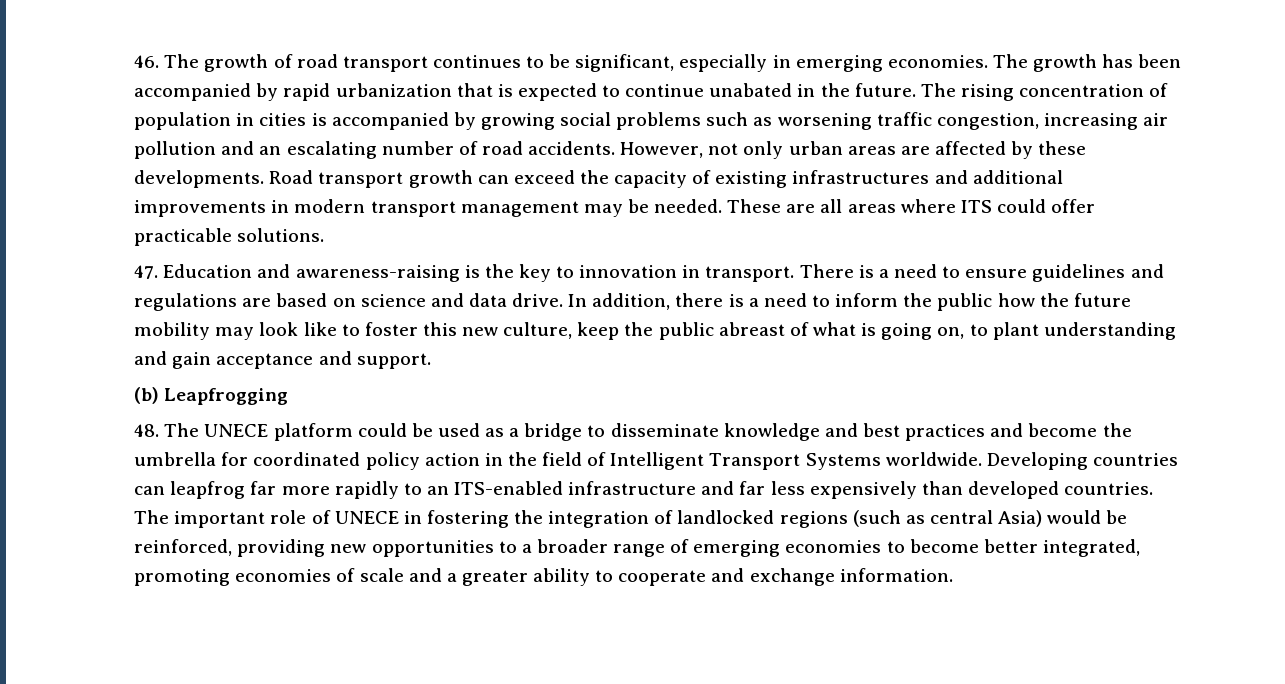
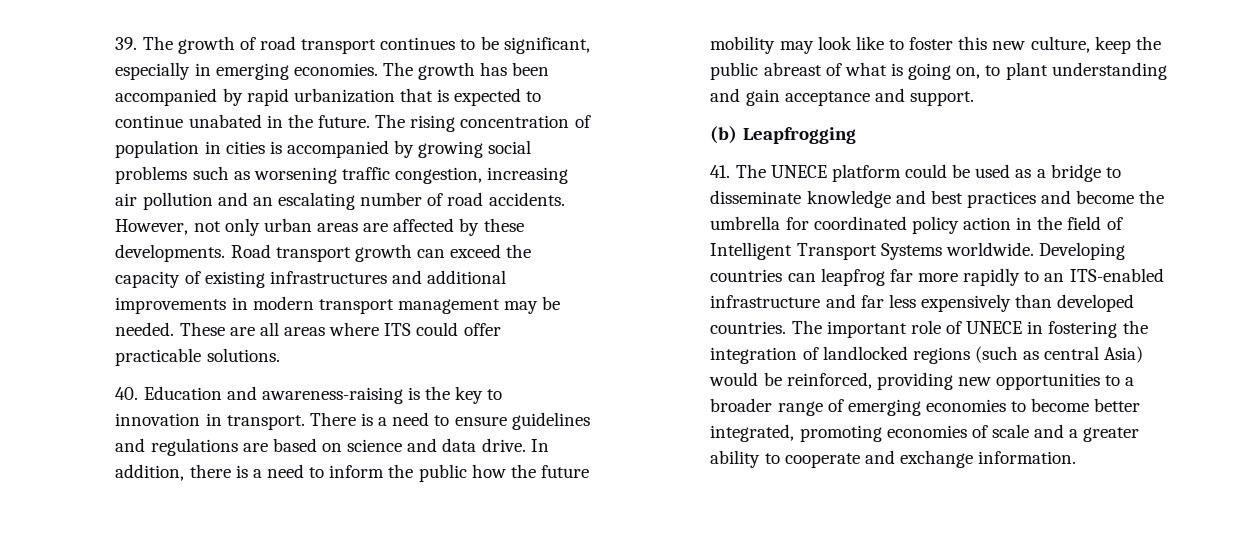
- 46. The growth of road transport continues to be significant, especially in emerging economies.
+ 39. The growth of road transport continues to be significant, especially in emerging economies.
- 47. Education and awareness-raising is the key to innovation in transport.
+ 40. Education and awareness-raising is the key to innovation in transport.
- 48. The UNECE platform could be used as a bridge to disseminate knowledge and best practices and become the umbrella for coordinated policy action in the field of Intelligent Transport Systems worldwide.
+ 41. The UNECE platform could be used as a bridge to disseminate knowledge and best practices and become the umbrella for coordinated policy action in the field of Intelligent Transport Systems worldwide.

